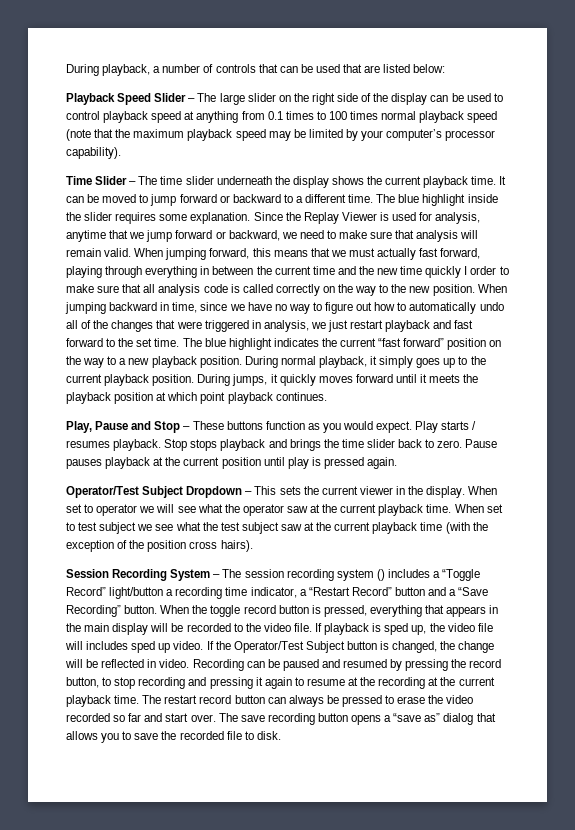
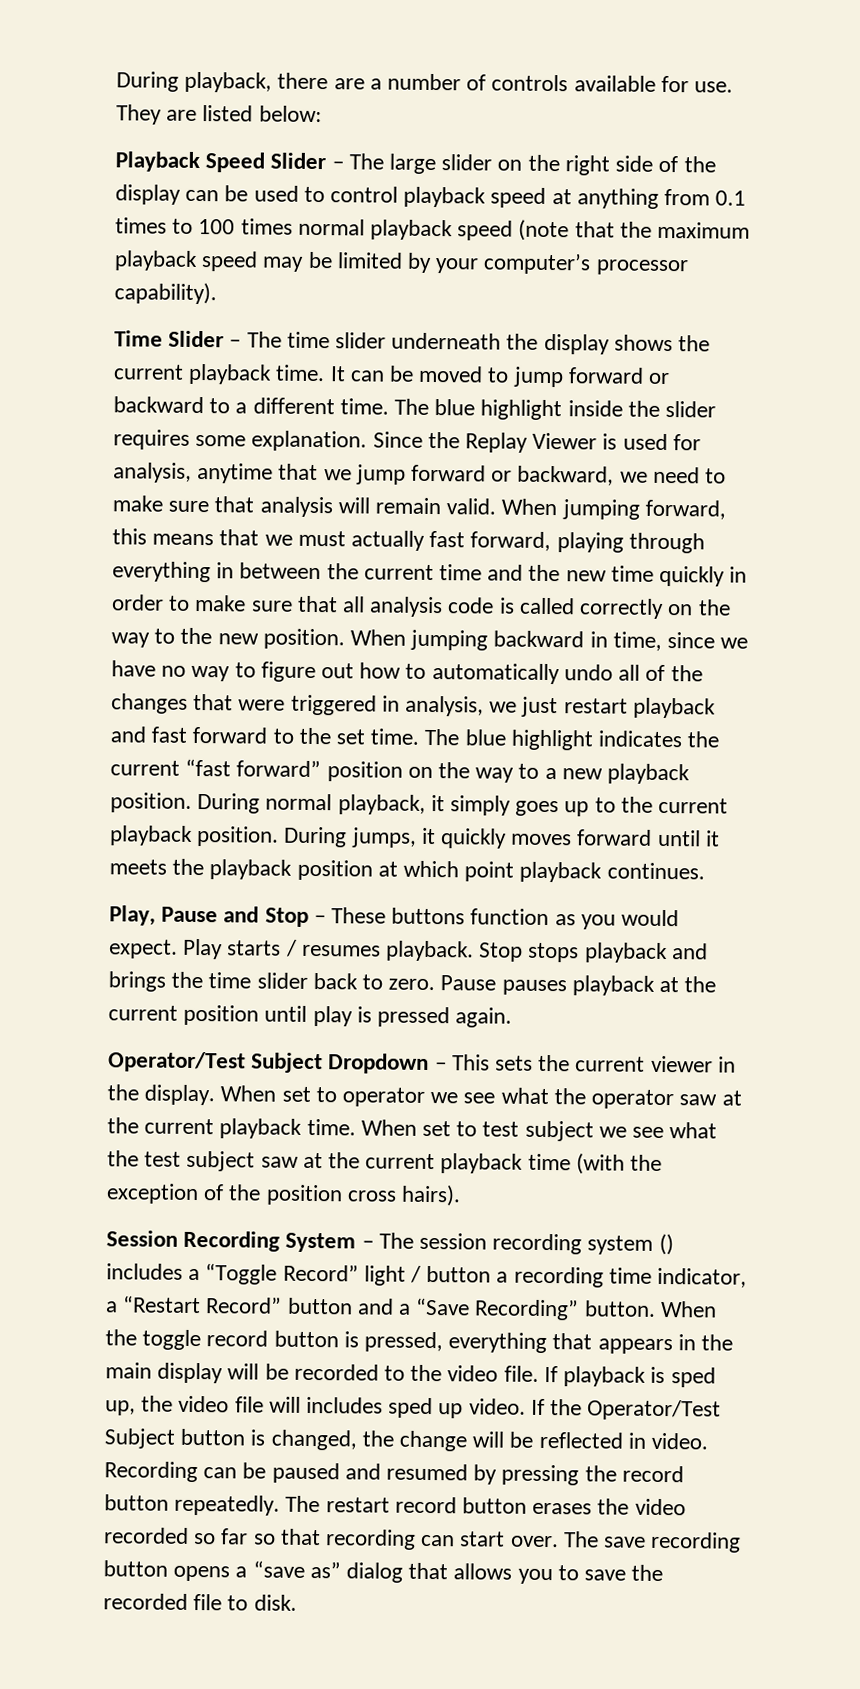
- During playback, a number of controls that can be used that are listed below:
+ During playback, there are a number of controls available for use. They are listed below:
- When jumping forward, this means that we must actually fast forward, playing through everything in between the current time and the new time quickly I order to make sure that all analysis code is called correctly on the way to the new position.
+ When jumping forward, this means that we must actually fast forward, playing through everything in between the current time and the new time quickly in order to make sure that all analysis code is called correctly on the way to the new position.
- When set to operator we will see what the operator saw at the current playback time.
+ When set to operator we see what the operator saw at the current playback time.
- Session Recording System – The session recording system () includes a “Toggle Record” light/button a recording time indicator, a “Restart Record” button and a “Save Recording” button.
+ Session Recording System – The session recording system () includes a “Toggle Record” light / button a recording time indicator, a “Restart Record” button and a “Save Recording” button.
- Recording can be paused and resumed by pressing the record button, to stop recording and pressing it again to resume at the recording at the current playback time. The restart record button can always be pressed to erase the video recorded so far and start over.
+ Recording can be paused and resumed by pressing the record button repeatedly. The restart record button erases the video recorded so far so that recording can start over.

